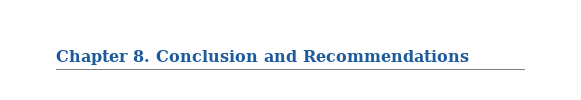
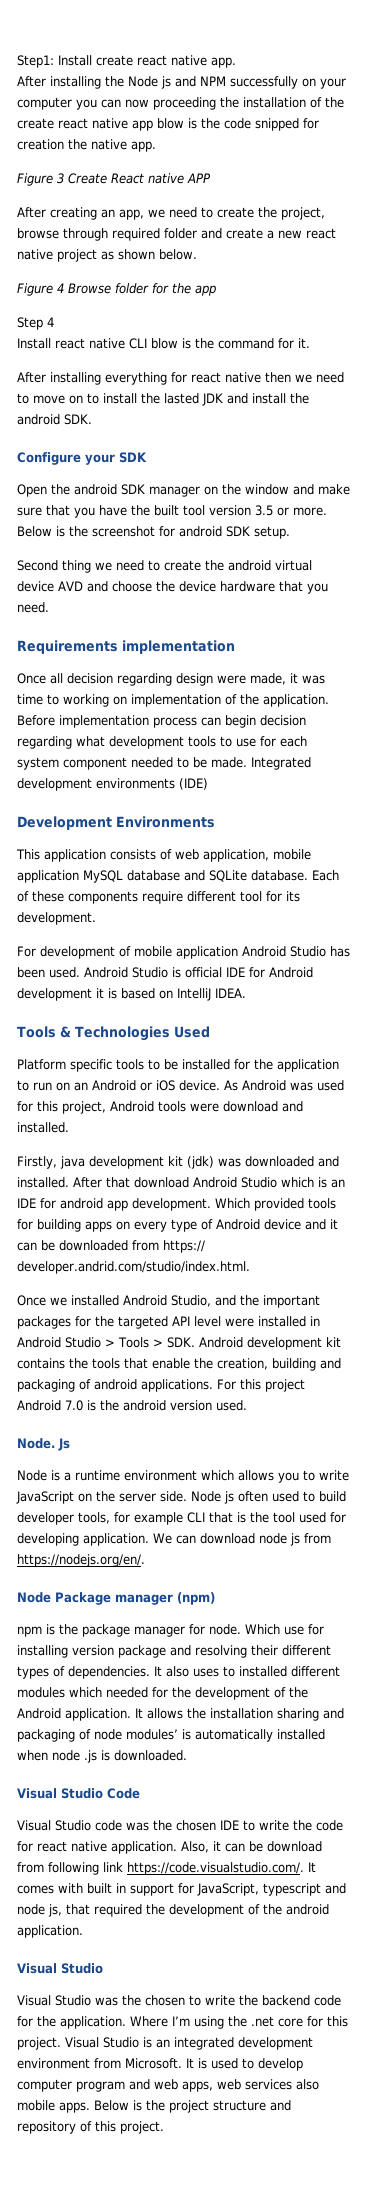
- Chapter 8. Conclusion and Recommendations
+ Step1: Install create react native app.
+ After installing the Node js and NPM successfully on your computer you can now proceeding the installation of the create react native app blow is the code snipped for creation the native app.
+ Figure 3 Create React native APP
+ After creating an app, we need to create the project, browse through required folder and create a new react native project as shown below.
+ Figure 4 Browse folder for the app
+ Step 4
+ Install react native CLI blow is the command for it.
+ After installing everything for react native then we need to move on to install the lasted JDK and install the android SDK.
+ Configure your SDK
+ Open the android SDK manager on the window and make sure that you have the built tool version 3.5 or more. Below is the screenshot for android SDK setup.
+ Second thing we need to create the android virtual device AVD and choose the device hardware that you need.
+ Requirements implementation
+ Once all decision regarding design were made, it was time to working on implementation of the application. Before implementation process can begin decision regarding what development tools to use for each system component needed to be made. Integrated development environments (IDE)
+ Development Environments
+ This application consists of web application, mobile application MySQL database and SQLite database. Each of these components require different tool for its development.
+ For development of mobile application Android Studio has been used. Android Studio is official IDE for Android development it is based on IntelliJ IDEA.
+ Tools & Technologies Used
+ Platform specific tools to be installed for the application to run on an Android or iOS device. As Android was used for this project, Android tools were download and installed.
+ Firstly, java development kit (jdk) was downloaded and installed. After that download Android Studio which is an IDE for android app development. Which provided tools for building apps on every type of Android device and it can be downloaded from https:// developer.andrid.com/studio/index.html.
+ Once we installed Android Studio, and the important packages for the targeted API level were installed in Android Studio > Tools > SDK. Android development kit contains the tools that enable the creation, building and packaging of android applications. For this project Android 7.0 is the android version used.
+ Node. Js
+ Node is a runtime environment which allows you to write JavaScript on the server side. Node js often used to build developer tools, for example CLI that is the tool used for developing application. We can download node js from https://nodejs.org/en/.
+ Node Package manager (npm)
+ npm is the package manager for node. Which use for installing version package and resolving their different types of dependencies. It also uses to installed different modules which needed for the development of the Android application. It allows the installation sharing and packaging of node modules’ is automatically installed when node .js is downloaded.
+ Visual Studio Code
+ Visual Studio code was the chosen IDE to write the code for react native application. Also, it can be download from following link https://code.visualstudio.com/. It comes with built in support for JavaScript, typescript and node js, that required the development of the android application.
+ Visual Studio
+ Visual Studio was the chosen to write the backend code for the application. Where I’m using the .net core for this project. Visual Studio is an integrated development environment from Microsoft. It is used to develop computer program and web apps, web services also mobile apps. Below is the project structure and repository of this project.

